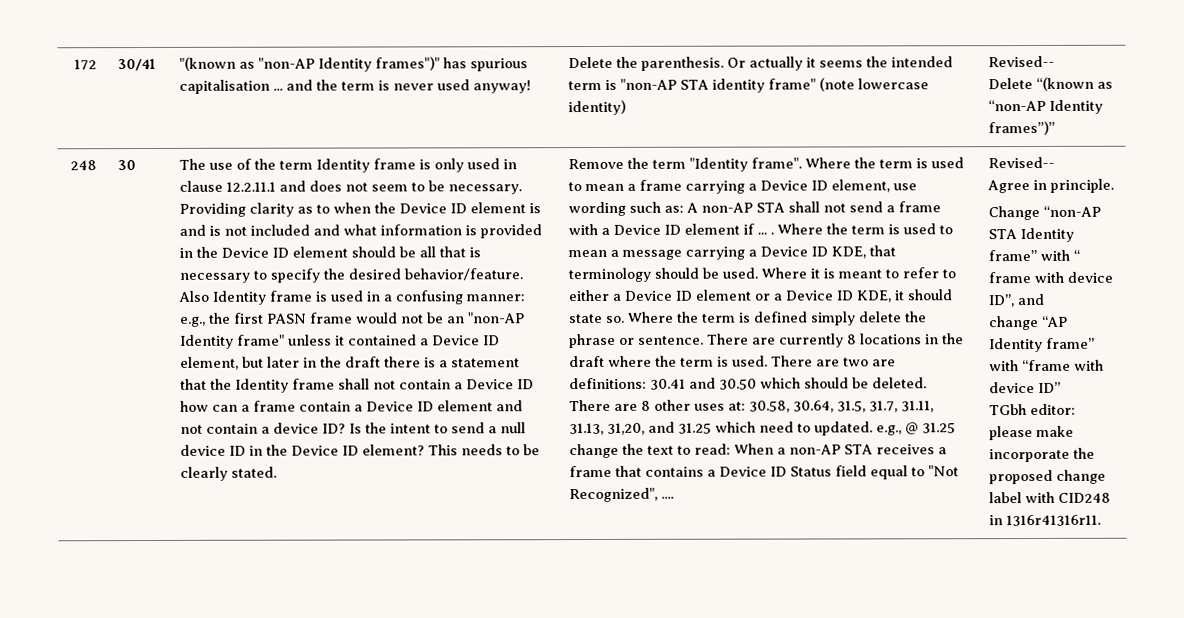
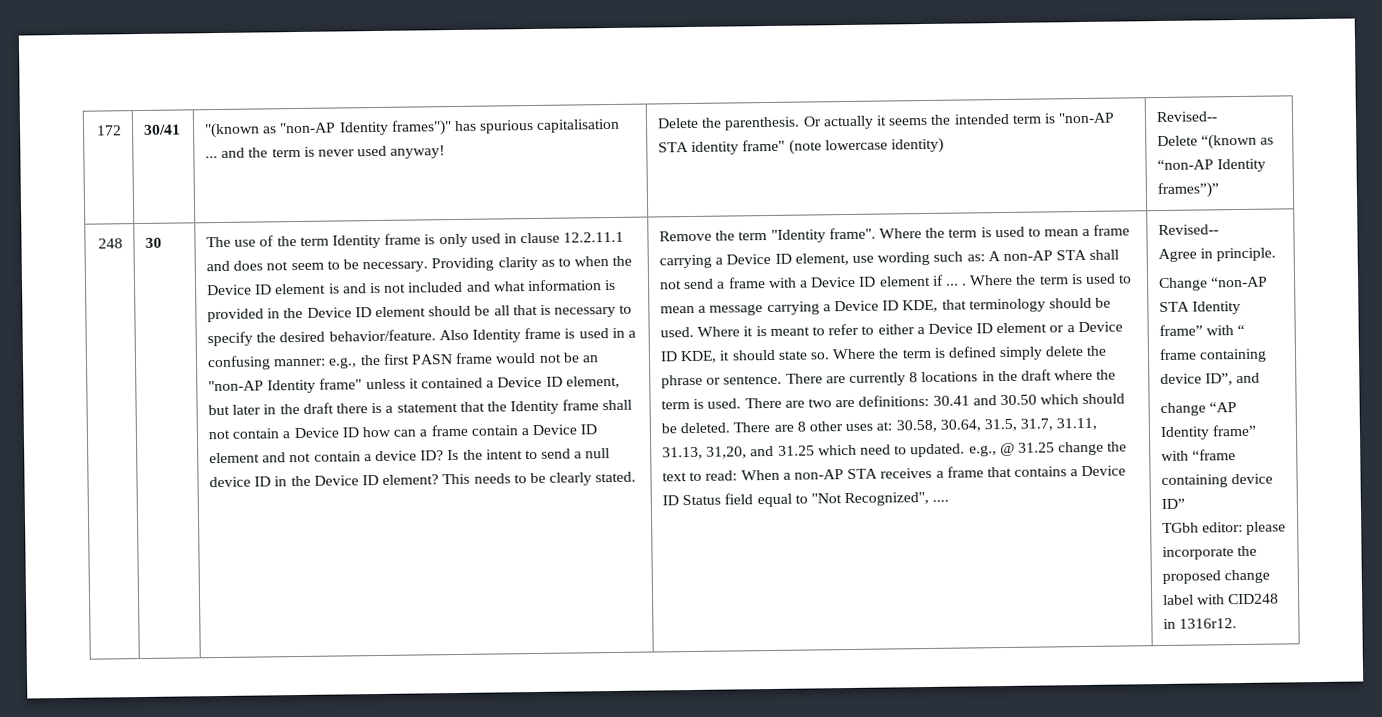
- Change “non-AP STA Identity frame” with “ frame with device ID”, and
+ Change “non-AP STA Identity frame” with “ frame containing device ID”, and
- change “AP Identity frame” with “frame with device ID”
+ change “AP Identity frame” with “frame containing device ID”
- TGbh editor: please make incorporate the proposed change label with CID248 in 1316r41316r11.
+ TGbh editor: please incorporate the proposed change label with CID248 in 1316r12.

